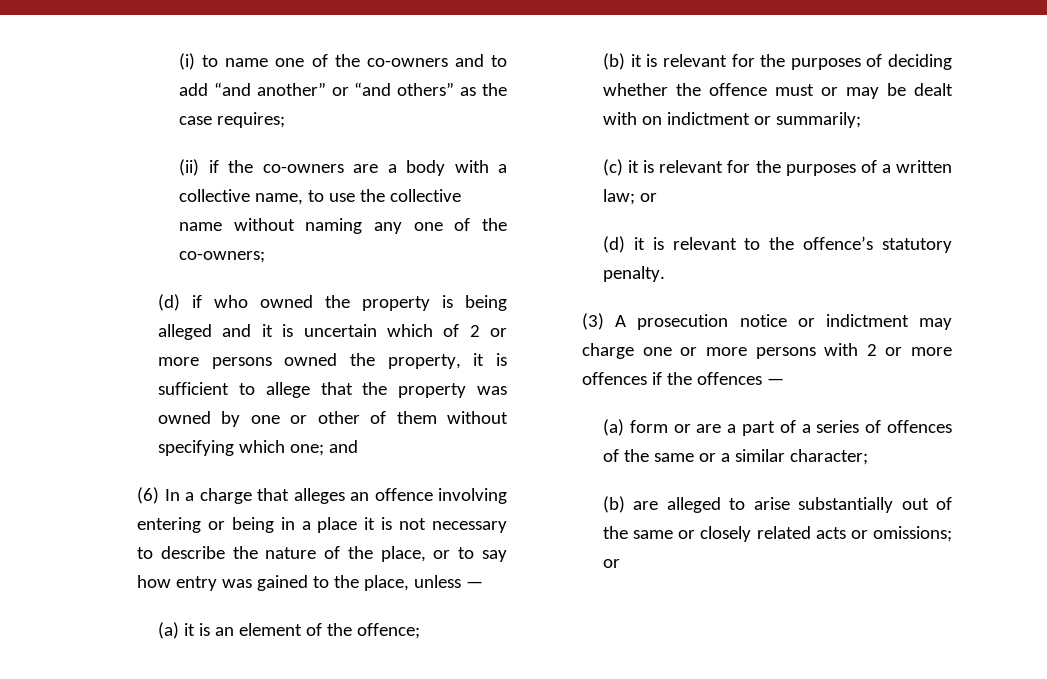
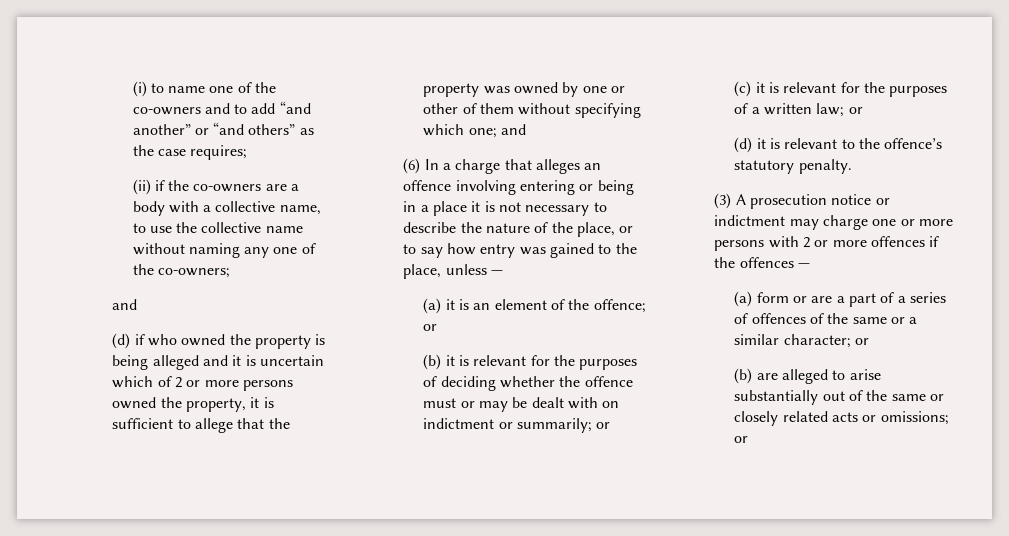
  (ii) if the co-owners are a body with a collective name, to use the collective name without naming any one of the co-owners;
+ and
- (a) it is an element of the offence;
+ (a) it is an element of the offence; or
- (b) it is relevant for the purposes of deciding whether the offence must or may be dealt with on indictment or summarily;
+ (b) it is relevant for the purposes of deciding whether the offence must or may be dealt with on indictment or summarily; or
- (a) form or are a part of a series of offences of the same or a similar character;
+ (a) form or are a part of a series of offences of the same or a similar character; or

